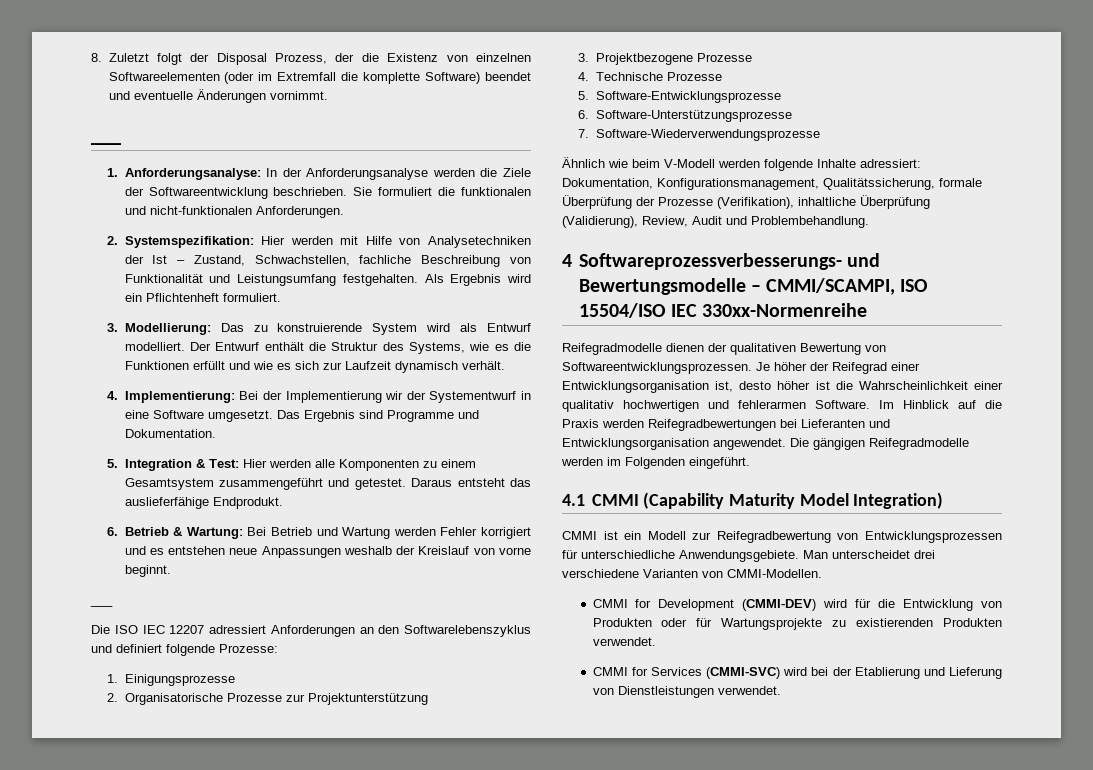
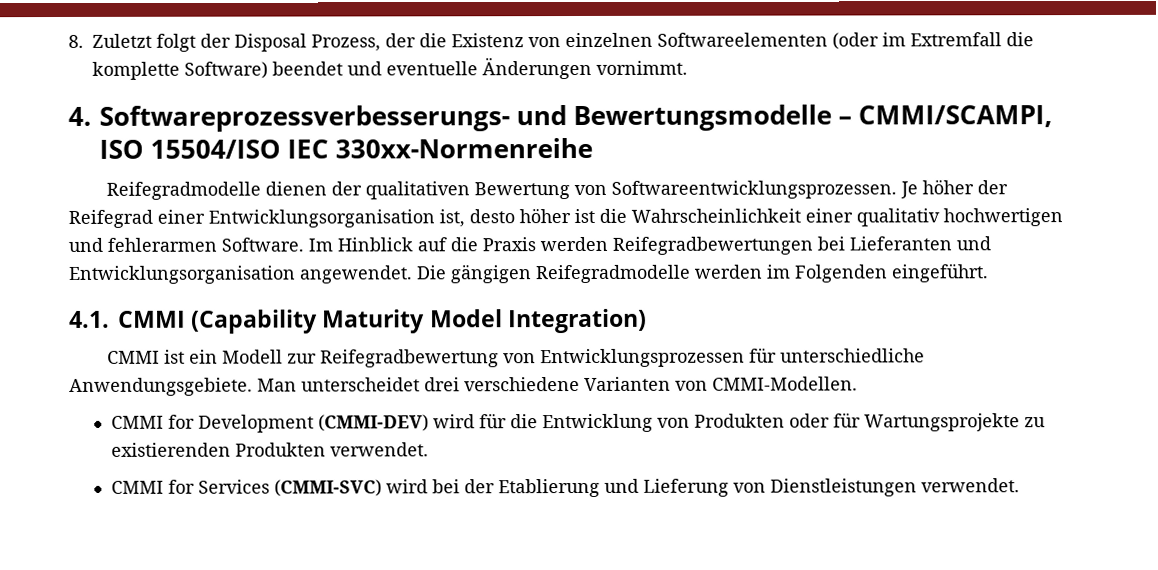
  8. Zuletzt folgt der Disposal Prozess, der die Existenz von einzelnen Softwareelementen (oder im Extremfall die komplette Software) beendet und eventuelle Änderungen vornimmt.
- ___
- 1. Anforderungsanalyse: In der Anforderungsanalyse werden die Ziele der Softwareentwicklung beschrieben. Sie formuliert die funktionalen und nicht-funktionalen Anforderungen.
- 2. Systemspezifikation: Hier werden mit Hilfe von Analysetechniken der Ist – Zustand, Schwachstellen, fachliche Beschreibung von Funktionalität und Leistungsumfang festgehalten. Als Ergebnis wird ein Pflichtenheft formuliert.
- 3. Modellierung: Das zu konstruierende System wird als Entwurf modelliert. Der Entwurf enthält die Struktur des Systems, wie es die Funktionen erfüllt und wie es sich zur Laufzeit dynamisch verhält.
- 4. Implementierung: Bei der Implementierung wir der Systementwurf in eine Software umgesetzt. Das Ergebnis sind Programme und Dokumentation.
- 5. Integration & Test: Hier werden alle Komponenten zu einem Gesamtsystem zusammengeführt und getestet. Daraus entsteht das auslieferfähige Endprodukt.
- 6. Betrieb & Wartung: Bei Betrieb und Wartung werden Fehler korrigiert und es entstehen neue Anpassungen weshalb der Kreislauf von vorne beginnt.
- ___
- Die ISO IEC 12207 adressiert Anforderungen an den Softwarelebenszyklus und definiert folgende Prozesse:
- 1. Einigungsprozesse
- 2. Organisatorische Prozesse zur Projektunterstützung
- 3. Projektbezogene Prozesse
- 4. Technische Prozesse
- 5. Software-Entwicklungsprozesse
- 6. Software-Unterstützungsprozesse
- 7. Software-Wiederverwendungsprozesse
- Ähnlich wie beim V-Modell werden folgende Inhalte adressiert: Dokumentation, Konfigurationsmanagement, Qualitätssicherung, formale Überprüfung der Prozesse (Verifikation), inhaltliche Überprüfung (Validierung), Review, Audit und Problembehandlung.
- 4 Softwareprozessverbesserungs- und Bewertungsmodelle – CMMI/SCAMPI, ISO 15504/ISO IEC 330xx-Normenreihe
+ 4. Softwareprozessverbesserungs- und Bewertungsmodelle – CMMI/SCAMPI, ISO 15504/ISO IEC 330xx-Normenreihe
- 4.1 CMMI (Capability Maturity Model Integration)
+ 4.1. CMMI (Capability Maturity Model Integration)

